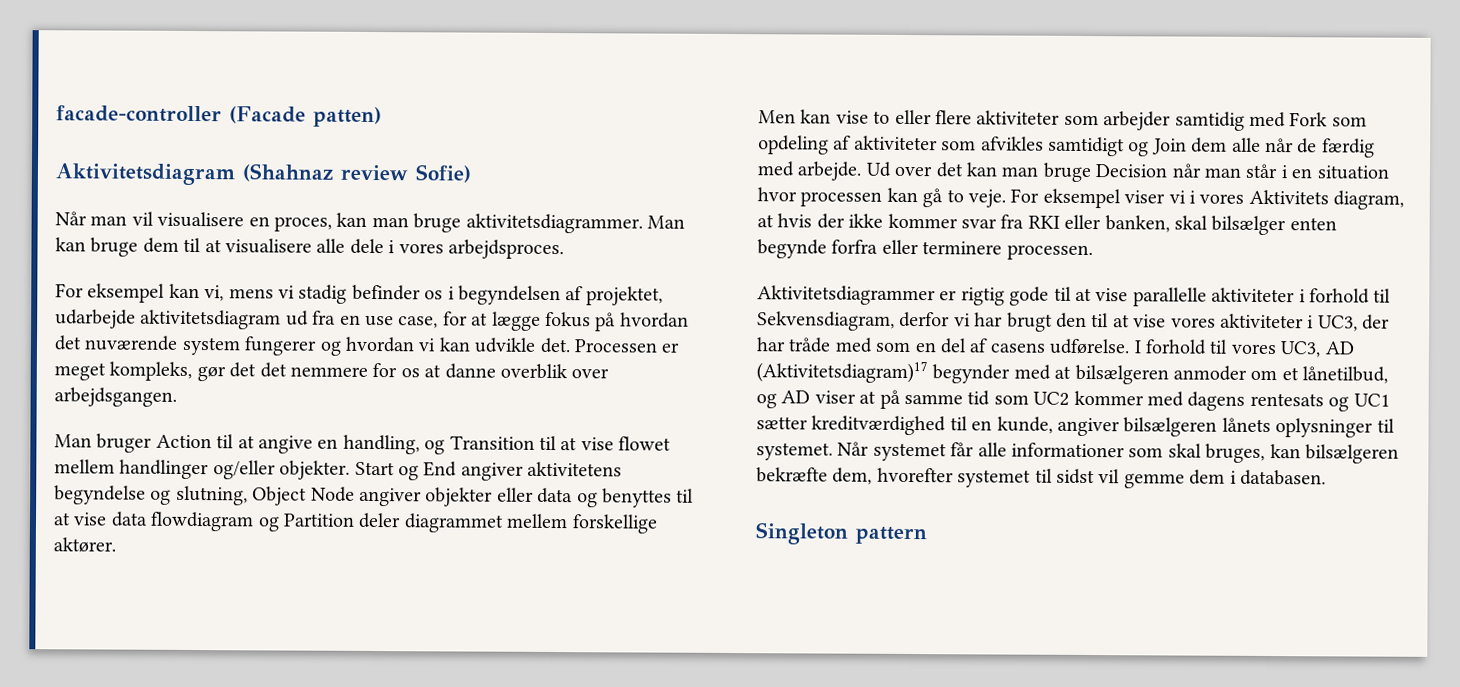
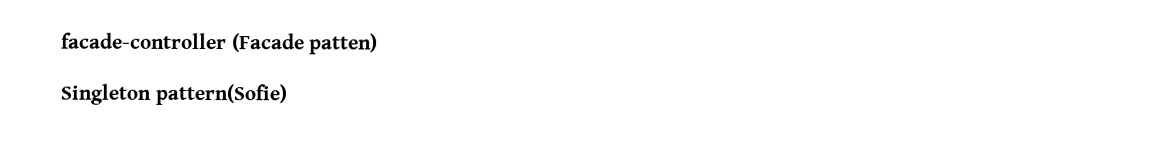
- Aktivitetsdiagram (Shahnaz review Sofie)
- Når man vil visualisere en proces, kan man bruge aktivitetsdiagrammer. Man kan bruge dem til at visualisere alle dele i vores arbejdsproces.
- For eksempel kan vi, mens vi stadig befinder os i begyndelsen af projektet, udarbejde aktivitetsdiagram ud fra en use case, for at lægge fokus på hvordan det nuværende system fungerer og hvordan vi kan udvikle det. Processen er meget kompleks, gør det det nemmere for os at danne overblik over arbejdsgangen.
- Man bruger Action til at angive en handling, og Transition til at vise flowet mellem handlinger og/eller objekter. Start og End angiver aktivitetens begyndelse og slutning, Object Node angiver objekter eller data og benyttes til at vise data flowdiagram og Partition deler diagrammet mellem forskellige aktører.
- Men kan vise to eller flere aktiviteter som arbejder samtidig med Fork som opdeling af aktiviteter som afvikles samtidigt og Join dem alle når de færdig med arbejde. Ud over det kan man bruge Decision når man står i en situation hvor processen kan gå to veje. For eksempel viser vi i vores Aktivitets diagram, at hvis der ikke kommer svar fra RKI eller banken, skal bilsælger enten begynde forfra eller terminere processen.
- Aktivitetsdiagrammer er rigtig gode til at vise parallelle aktiviteter i forhold til Sekvensdiagram, derfor vi har brugt den til at vise vores aktiviteter i UC3, der har tråde med som en del af casens udførelse. I forhold til vores UC3, AD (Aktivitetsdiagram)17 begynder med at bilsælgeren anmoder om et lånetilbud, og AD viser at på samme tid som UC2 kommer med dagens rentesats og UC1 sætter kreditværdighed til en kunde, angiver bilsælgeren lånets oplysninger til systemet. Når systemet får alle informationer som skal bruges, kan bilsælgeren bekræfte dem, hvorefter systemet til sidst vil gemme dem i databasen.
- Singleton pattern
+ Singleton pattern(Sofie)

